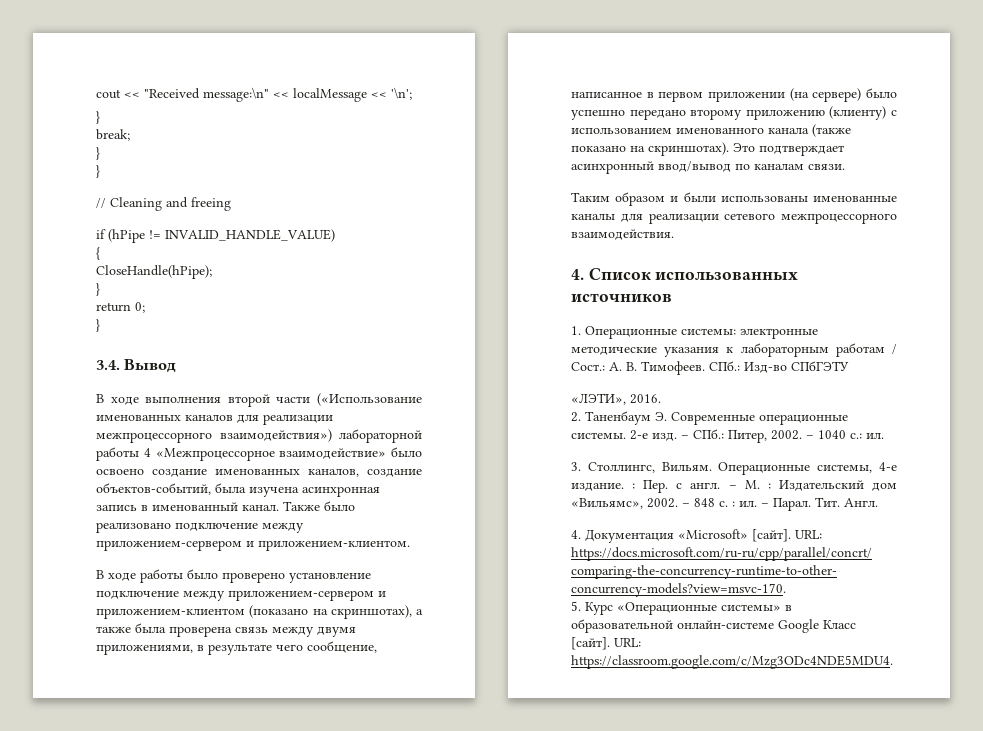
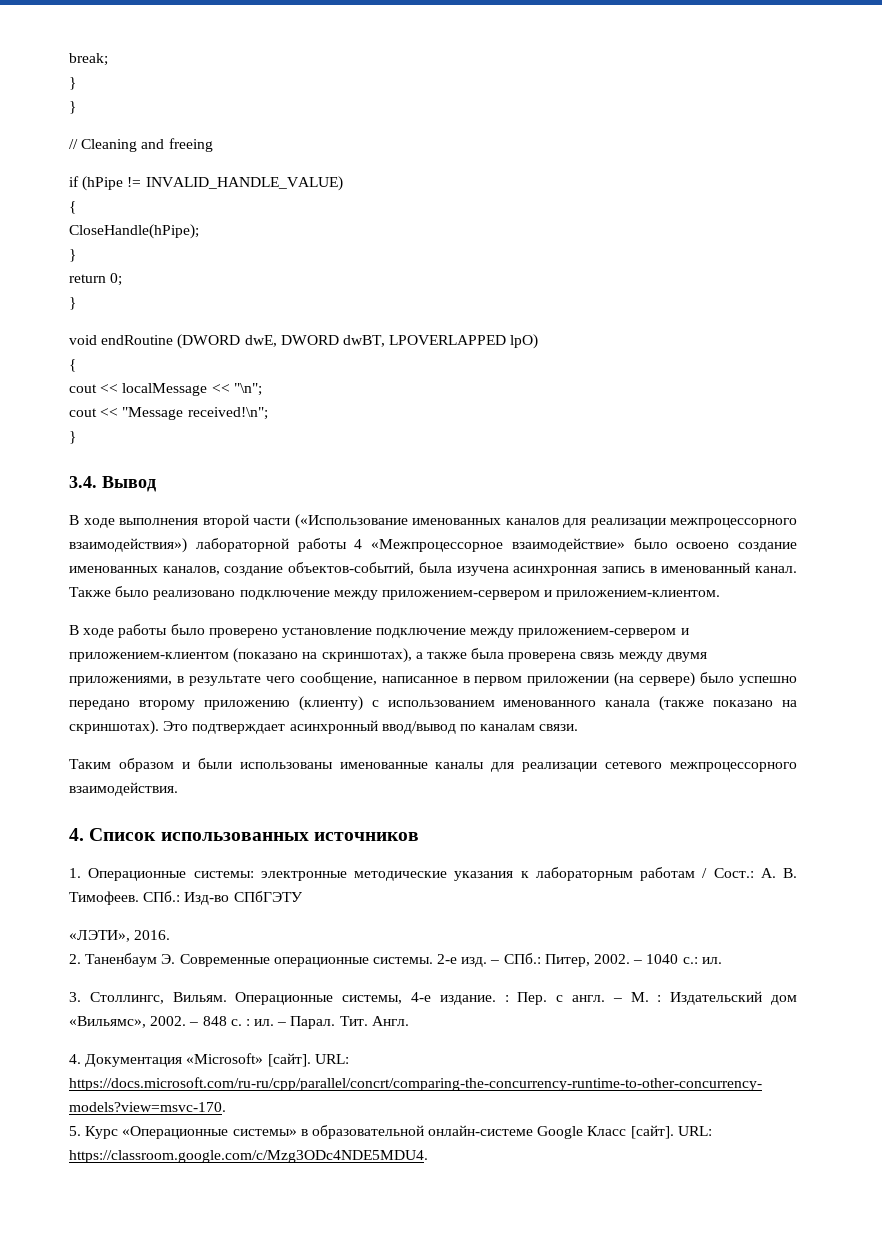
- cout << "Received message:\n" << localMessage << '\n';
- }
+ void endRoutine (DWORD dwE, DWORD dwBT, LPOVERLAPPED lpO)
+ {
+ cout << localMessage << "\n";
+ cout << "Message received!\n";
+ }

